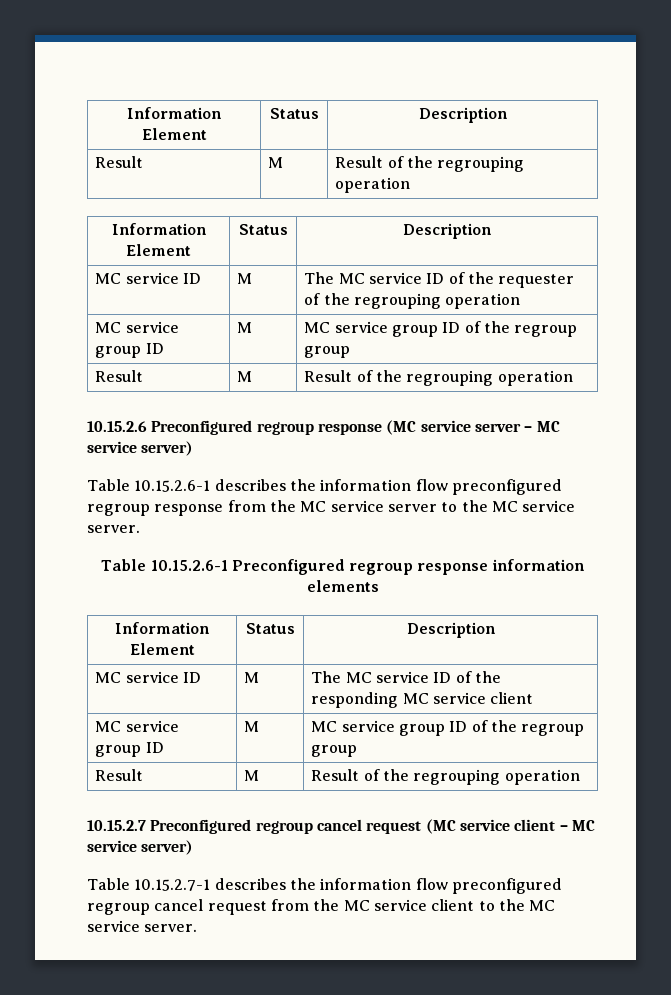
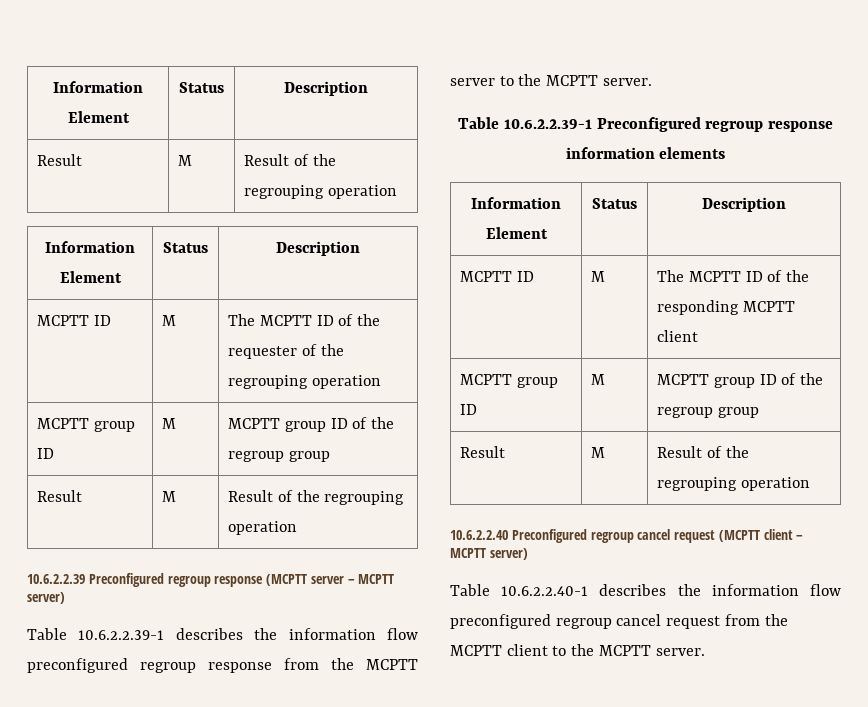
- MC service ID | M | The MC service ID of the requester of the regrouping operation
- MC service group ID | M | MC service group ID of the regroup group
+ MCPTT ID | M | The MCPTT ID of the requester of the regrouping operation
+ MCPTT group ID | M | MCPTT group ID of the regroup group
- 10.15.2.6 Preconfigured regroup response (MC service server – MC service server)
- Table 10.15.2.6-1 describes the information flow preconfigured regroup response from the MC service server to the MC service server.
+ 10.6.2.2.39 Preconfigured regroup response (MCPTT server – MCPTT server)
+ Table 10.6.2.2.39-1 describes the information flow preconfigured regroup response from the MCPTT server to the MCPTT server.
- Table 10.15.2.6-1 Preconfigured regroup response information elements
+ Table 10.6.2.2.39-1 Preconfigured regroup response information elements
- MC service ID | M | The MC service ID of the responding MC service client
- MC service group ID | M | MC service group ID of the regroup group
+ MCPTT ID | M | The MCPTT ID of the responding MCPTT client
+ MCPTT group ID | M | MCPTT group ID of the regroup group
- 10.15.2.7 Preconfigured regroup cancel request (MC service client – MC service server)
- Table 10.15.2.7-1 describes the information flow preconfigured regroup cancel request from the MC service client to the MC service server.
+ 10.6.2.2.40 Preconfigured regroup cancel request (MCPTT client – MCPTT server)
+ Table 10.6.2.2.40-1 describes the information flow preconfigured regroup cancel request from the MCPTT client to the MCPTT server.

